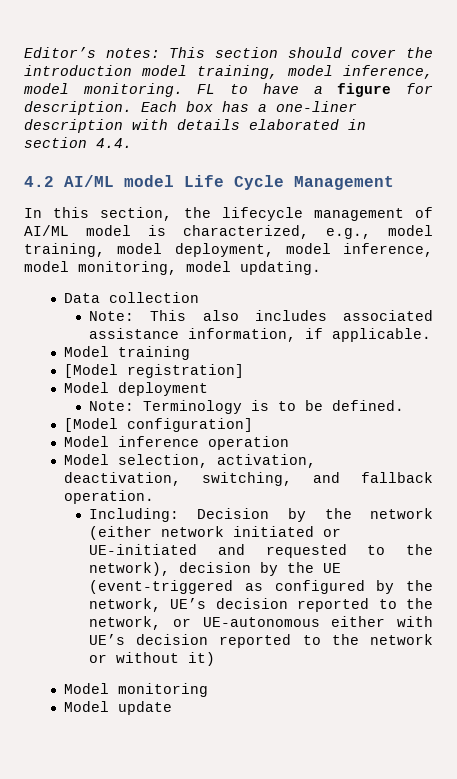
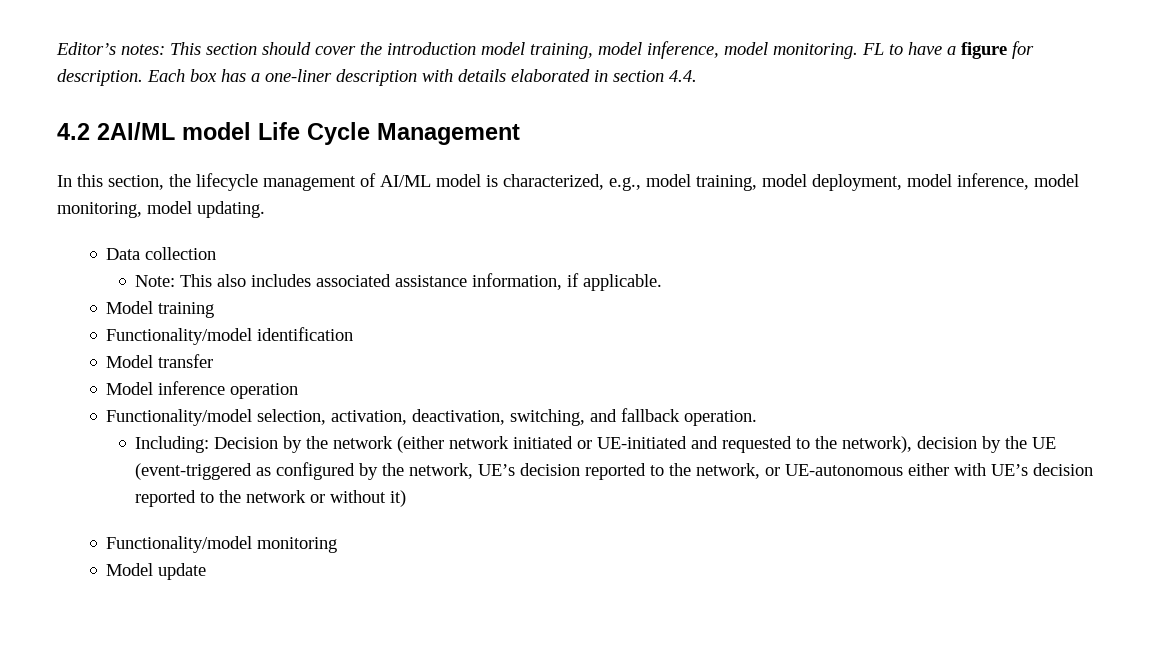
- 4.2 AI/ML model Life Cycle Management
+ 4.2 2AI/ML model Life Cycle Management
- [Model registration]
- Model deployment
- Note: Terminology is to be defined.
- [Model configuration]
+ Functionality/model identification
+ Model transfer
- Model selection, activation, deactivation, switching, and fallback operation.
+ Functionality/model selection, activation, deactivation, switching, and fallback operation.
- Model monitoring
+ Functionality/model monitoring

